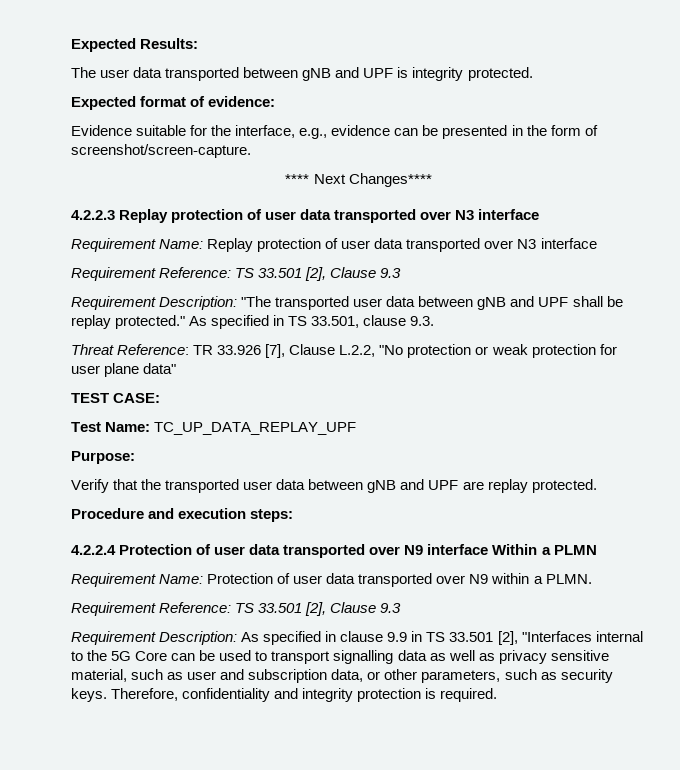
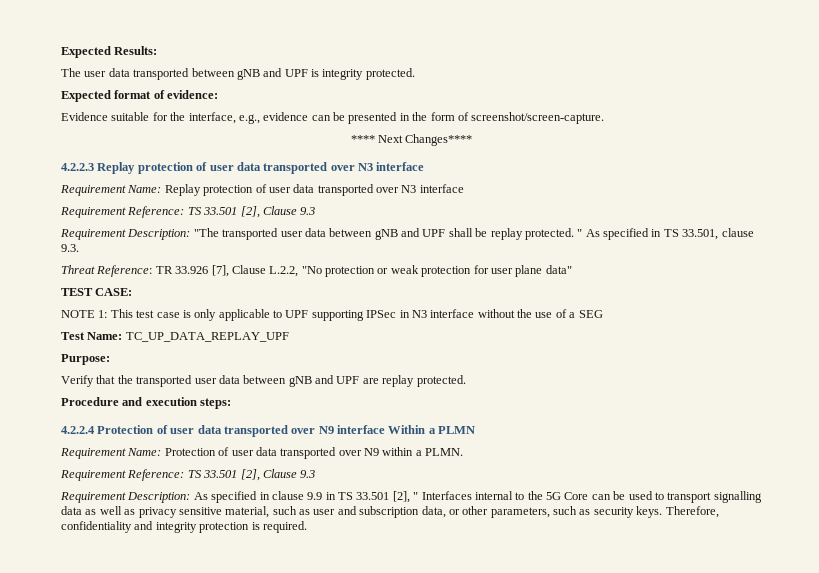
- Requirement Description: "The transported user data between gNB and UPF shall be replay protected." As specified in TS 33.501, clause 9.3.
+ Requirement Description: "The transported user data between gNB and UPF shall be replay protected. " As specified in TS 33.501, clause 9.3.
+ NOTE 1: This test case is only applicable to UPF supporting IPSec in N3 interface without the use of a SEG
- Requirement Description: As specified in clause 9.9 in TS 33.501 [2], "Interfaces internal to the 5G Core can be used to transport signalling data as well as privacy sensitive material, such as user and subscription data, or other parameters, such as security keys.
+ Requirement Description: As specified in clause 9.9 in TS 33.501 [2], " Interfaces internal to the 5G Core can be used to transport signalling data as well as privacy sensitive material, such as user and subscription data, or other parameters, such as security keys.

